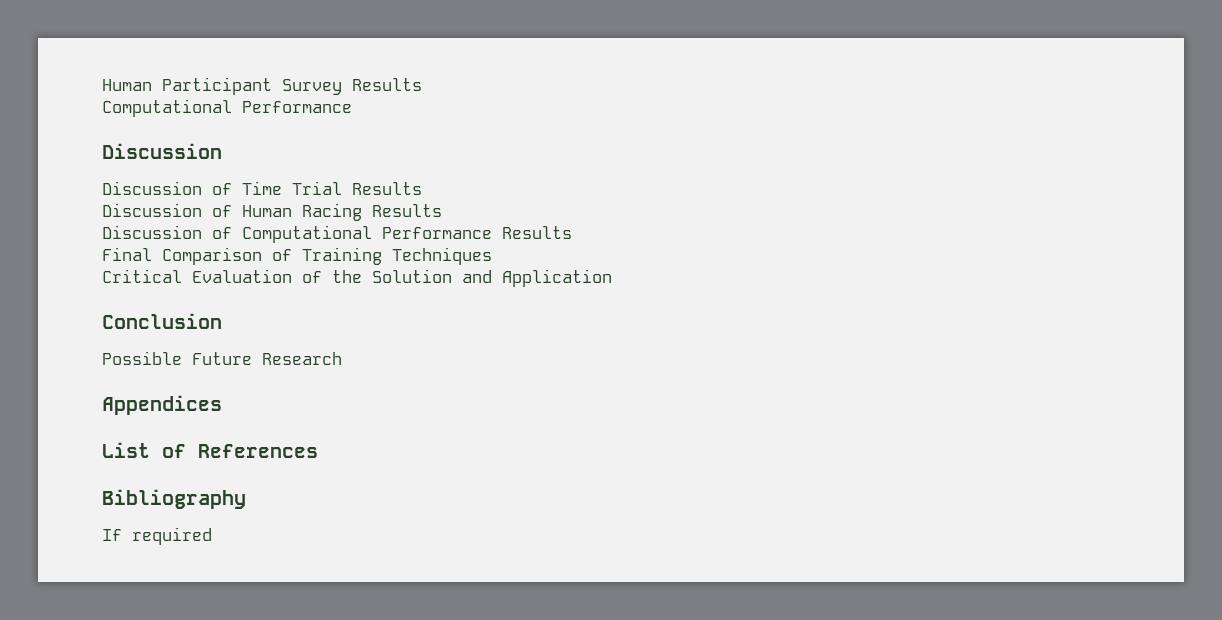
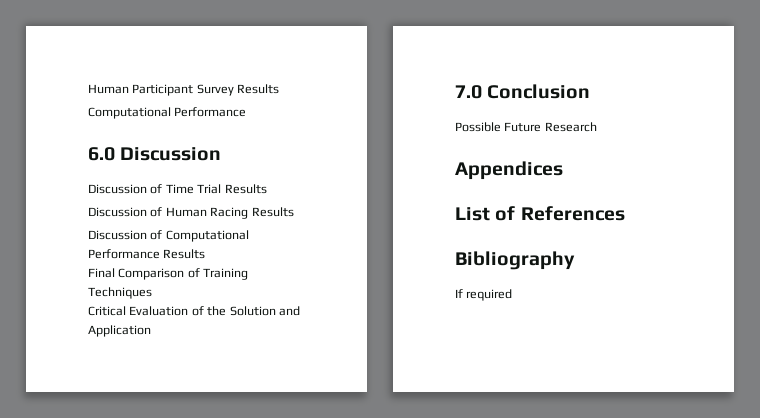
  Human Participant Survey Results
  Computational Performance
- Discussion
+ 6.0 Discussion
- Conclusion
+ 7.0 Conclusion

